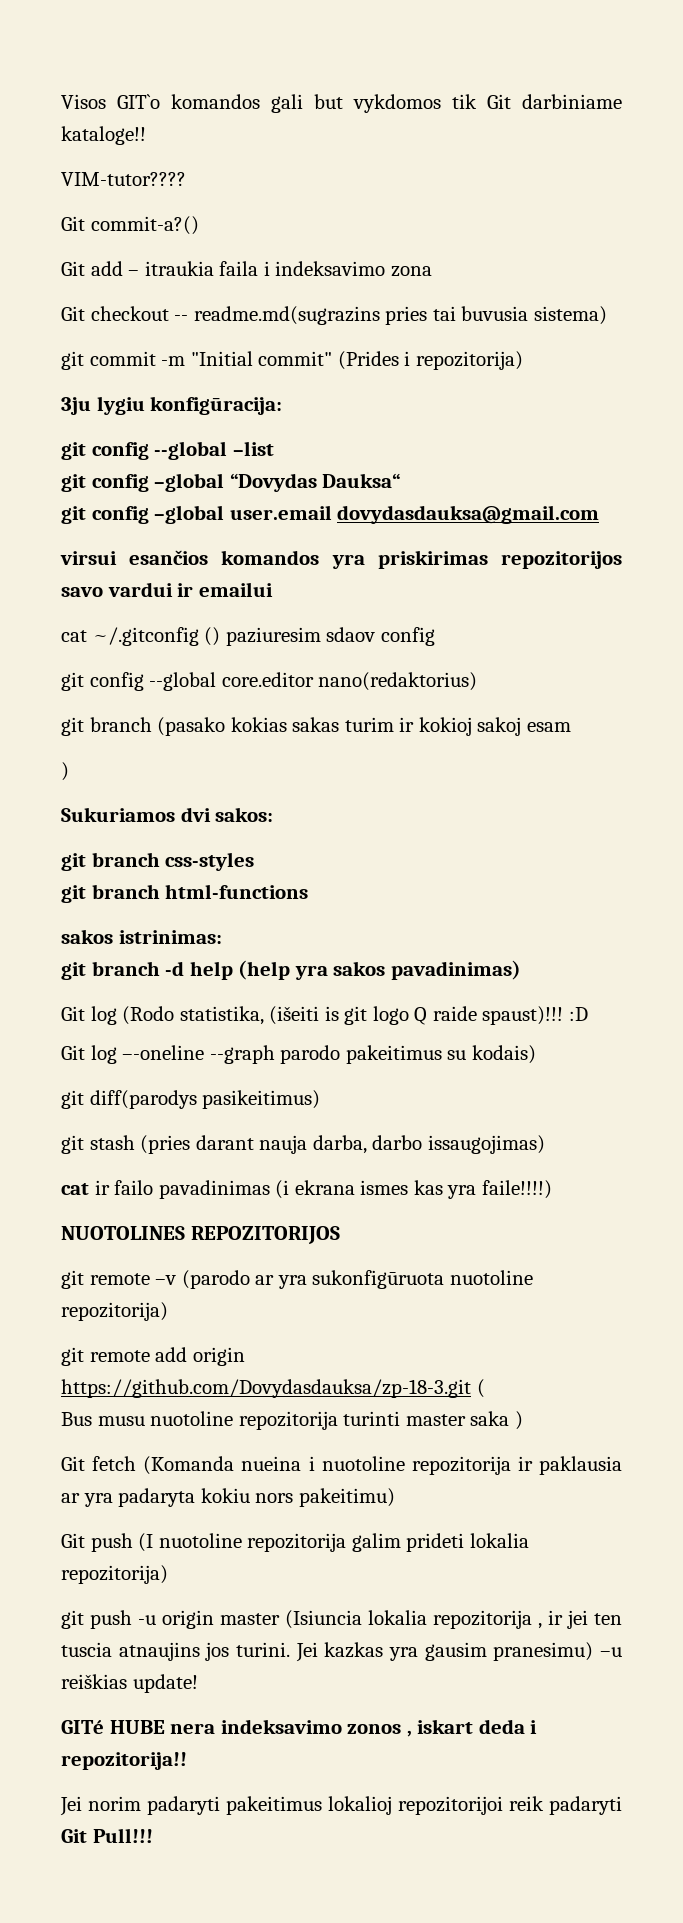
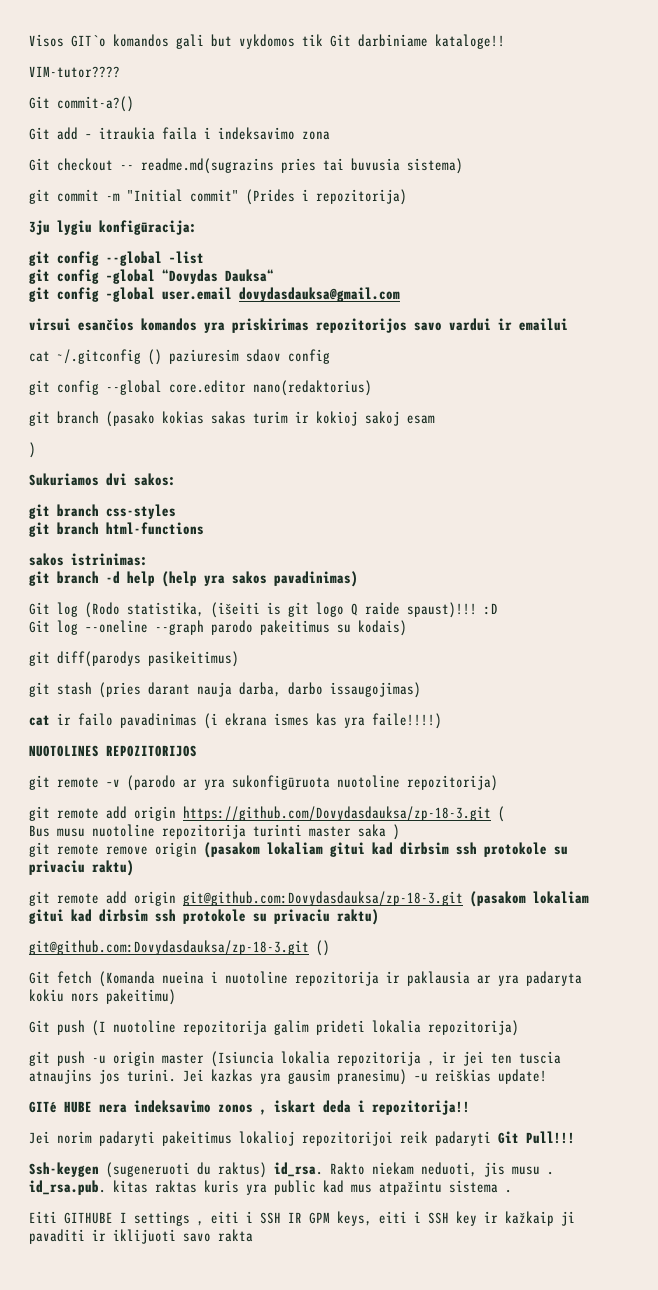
+ git remote remove origin (pasakom lokaliam gitui kad dirbsim ssh protokole su privaciu raktu)
+ git remote add origin git@github.com:Dovydasdauksa/zp-18-3.git (pasakom lokaliam gitui kad dirbsim ssh protokole su privaciu raktu)
+ git@github.com:Dovydasdauksa/zp-18-3.git ()
+ Ssh-keygen (sugeneruoti du raktus) id_rsa. Rakto niekam neduoti, jis musu . id_rsa.pub. kitas raktas kuris yra public kad mus atpažintu sistema .
+ Eiti GITHUBE I settings , eiti i SSH IR GPM keys, eiti i SSH key ir kažkaip ji pavaditi ir iklijuoti savo rakta

